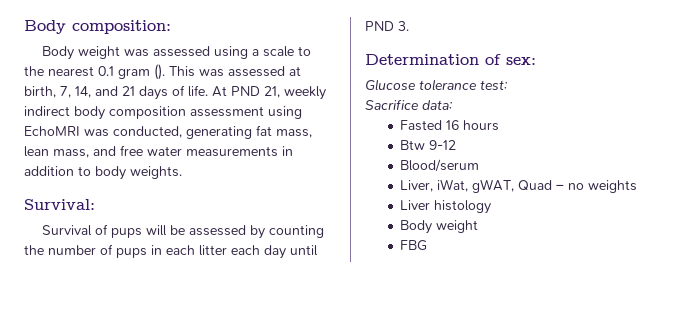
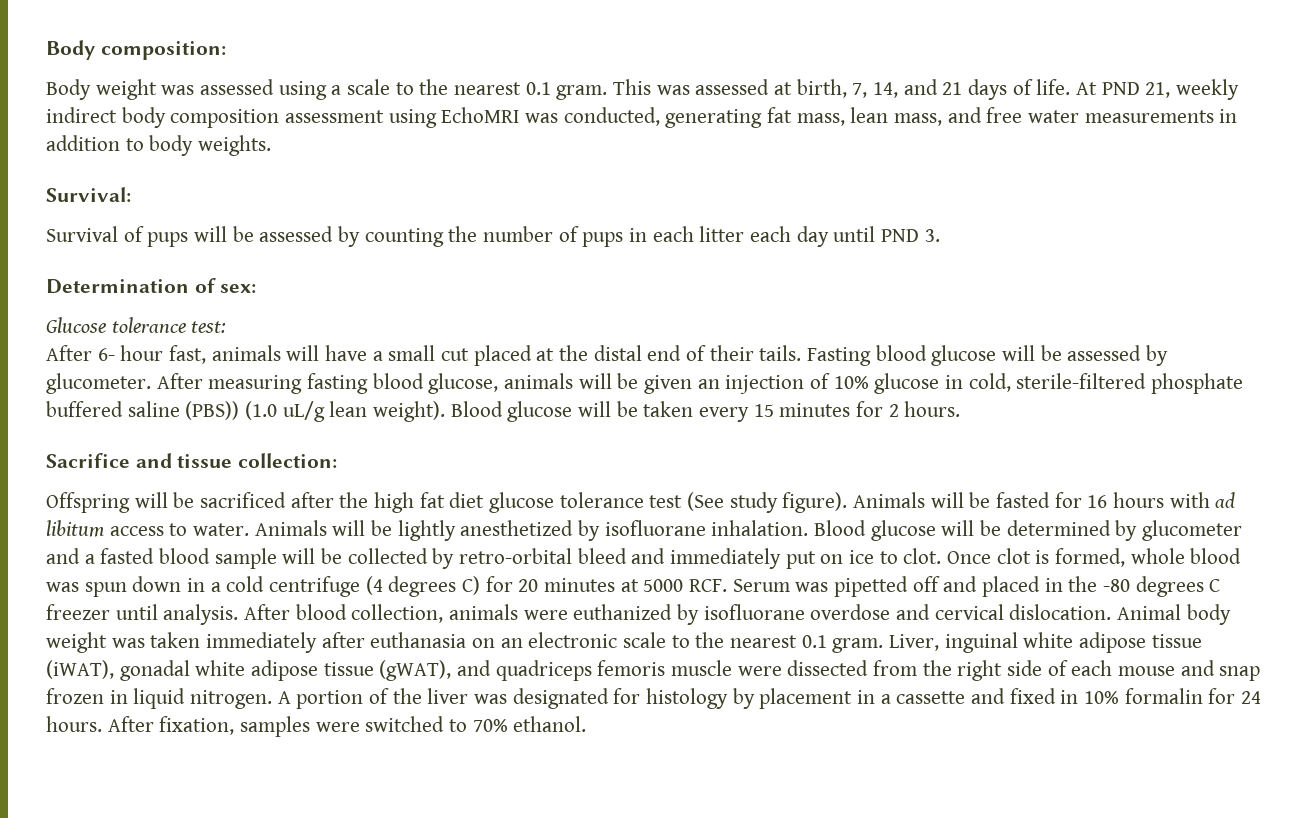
- Body weight was assessed using a scale to the nearest 0.1 gram ().
+ Body weight was assessed using a scale to the nearest 0.1 gram.
- Sacrifice data:
- Fasted 16 hours
- Btw 9-12
- Blood/serum
- Liver, iWat, gWAT, Quad – no weights
- Liver histology
- Body weight
- FBG
+ After 6- hour fast, animals will have a small cut placed at the distal end of their tails. Fasting blood glucose will be assessed by glucometer. After measuring fasting blood glucose, animals will be given an injection of 10% glucose in cold, sterile-filtered phosphate buffered saline (PBS)) (1.0 uL/g lean weight). Blood glucose will be taken every 15 minutes for 2 hours.
+ Sacrifice and tissue collection:
+ Offspring will be sacrificed after the high fat diet glucose tolerance test (See study figure). Animals will be fasted for 16 hours with ad libitum access to water. Animals will be lightly anesthetized by isofluorane inhalation. Blood glucose will be determined by glucometer and a fasted blood sample will be collected by retro-orbital bleed and immediately put on ice to clot. Once clot is formed, whole blood was spun down in a cold centrifuge (4 degrees C) for 20 minutes at 5000 RCF. Serum was pipetted off and placed in the -80 degrees C freezer until analysis. After blood collection, animals were euthanized by isofluorane overdose and cervical dislocation. Animal body weight was taken immediately after euthanasia on an electronic scale to the nearest 0.1 gram. Liver, inguinal white adipose tissue (iWAT), gonadal white adipose tissue (gWAT), and quadriceps femoris muscle were dissected from the right side of each mouse and snap frozen in liquid nitrogen. A portion of the liver was designated for histology by placement in a cassette and fixed in 10% formalin for 24 hours. After fixation, samples were switched to 70% ethanol.

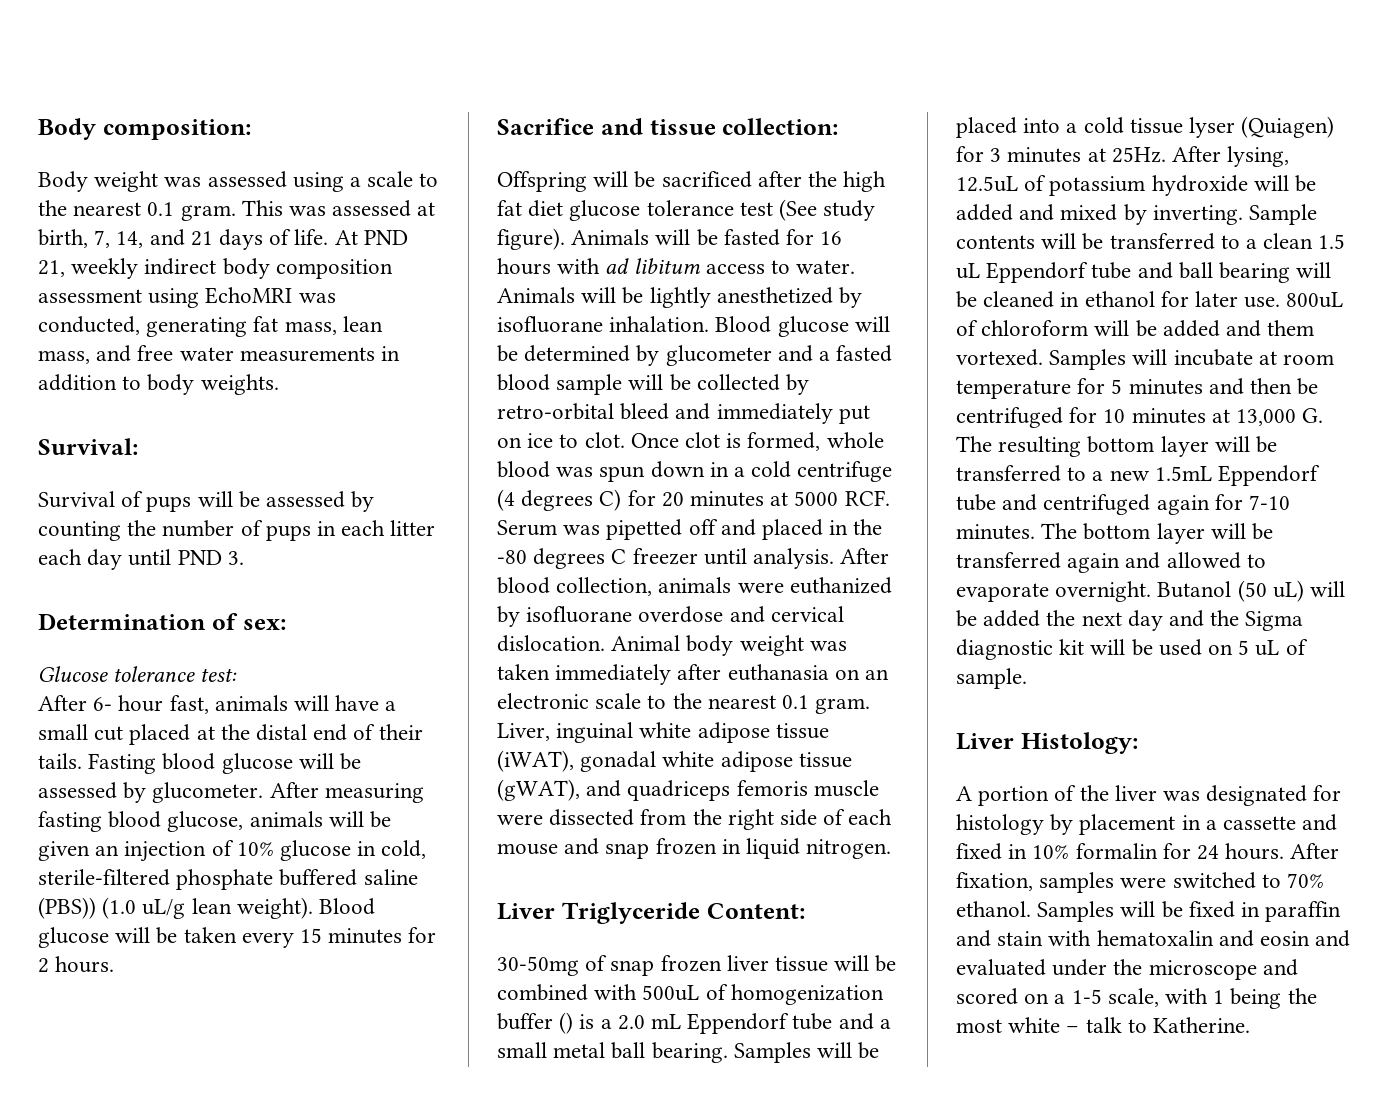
- Liver, inguinal white adipose tissue (iWAT), gonadal white adipose tissue (gWAT), and quadriceps femoris muscle were dissected from the right side of each mouse and snap frozen in liquid nitrogen. A portion of the liver was designated for histology by placement in a cassette and fixed in 10% formalin for 24 hours.
+ Liver, inguinal white adipose tissue (iWAT), gonadal white adipose tissue (gWAT), and quadriceps femoris muscle were dissected from the right side of each mouse and snap frozen in liquid nitrogen.
+ Liver Triglyceride Content:
+ 30-50mg of snap frozen liver tissue will be combined with 500uL of homogenization buffer () is a 2.0 mL Eppendorf tube and a small metal ball bearing. Samples will be placed into a cold tissue lyser (Quiagen) for 3 minutes at 25Hz. After lysing, 12.5uL of potassium hydroxide will be added and mixed by inverting. Sample contents will be transferred to a clean 1.5 uL Eppendorf tube and ball bearing will be cleaned in ethanol for later use. 800uL of chloroform will be added and them vortexed. Samples will incubate at room temperature for 5 minutes and then be centrifuged for 10 minutes at 13,000 G. The resulting bottom layer will be transferred to a new 1.5mL Eppendorf tube and centrifuged again for 7-10 minutes. The bottom layer will be transferred again and allowed to evaporate overnight. Butanol (50 uL) will be added the next day and the Sigma diagnostic kit will be used on 5 uL of sample.
+ Liver Histology:
+ A portion of the liver was designated for histology by placement in a cassette and fixed in 10% formalin for 24 hours.
+ Samples will be fixed in paraffin and stain with hematoxalin and eosin and evaluated under the microscope and scored on a 1-5 scale, with 1 being the most white – talk to Katherine.

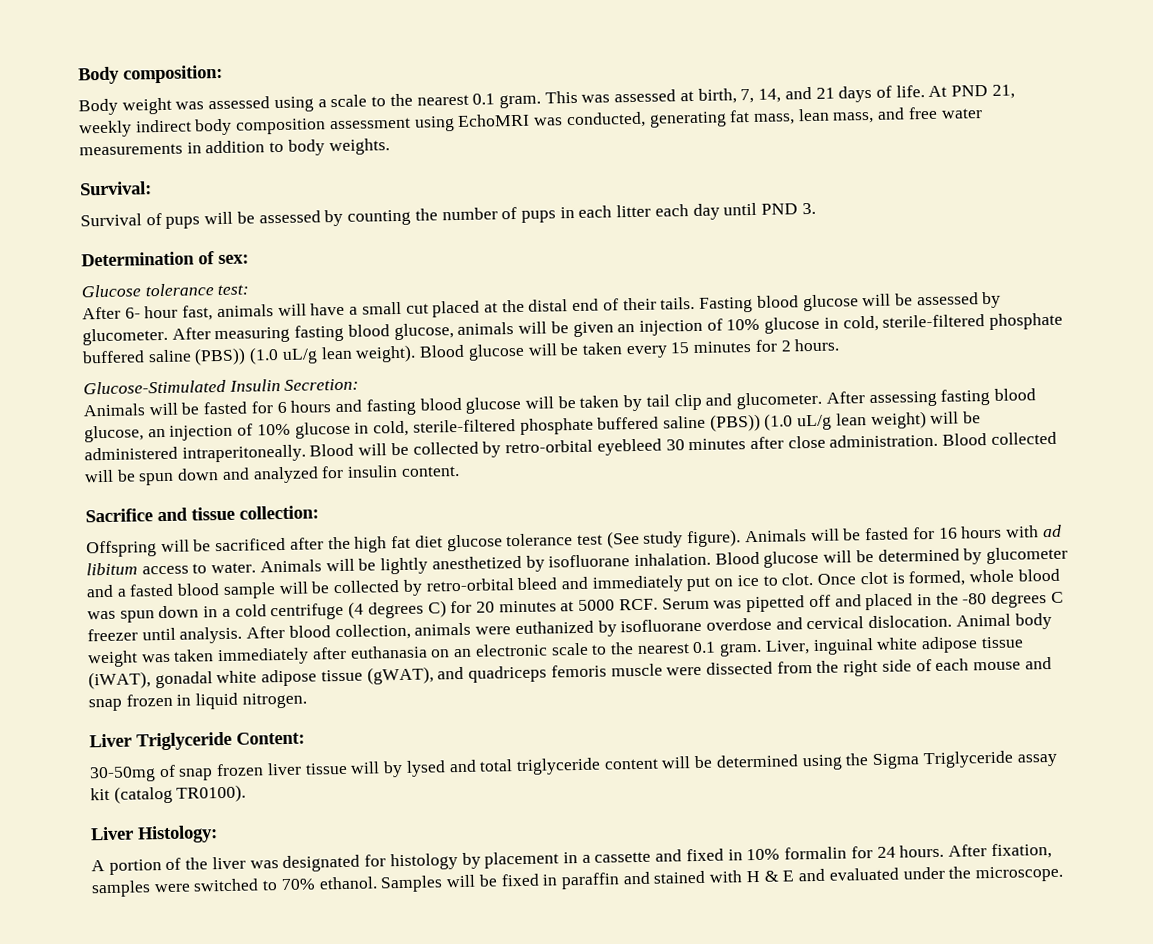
+ Glucose-Stimulated Insulin Secretion:
+ Animals will be fasted for 6 hours and fasting blood glucose will be taken by tail clip and glucometer. After assessing fasting blood glucose, an injection of 10% glucose in cold, sterile-filtered phosphate buffered saline (PBS)) (1.0 uL/g lean weight) will be administered intraperitoneally. Blood will be collected by retro-orbital eyebleed 30 minutes after close administration. Blood collected will be spun down and analyzed for insulin content.
- 30-50mg of snap frozen liver tissue will be combined with 500uL of homogenization buffer () is a 2.0 mL Eppendorf tube and a small metal ball bearing. Samples will be placed into a cold tissue lyser (Quiagen) for 3 minutes at 25Hz. After lysing, 12.5uL of potassium hydroxide will be added and mixed by inverting. Sample contents will be transferred to a clean 1.5 uL Eppendorf tube and ball bearing will be cleaned in ethanol for later use. 800uL of chloroform will be added and them vortexed. Samples will incubate at room temperature for 5 minutes and then be centrifuged for 10 minutes at 13,000 G. The resulting bottom layer will be transferred to a new 1.5mL Eppendorf tube and centrifuged again for 7-10 minutes. The bottom layer will be transferred again and allowed to evaporate overnight. Butanol (50 uL) will be added the next day and the Sigma diagnostic kit will be used on 5 uL of sample.
+ 30-50mg of snap frozen liver tissue will by lysed and total triglyceride content will be determined using the Sigma Triglyceride assay kit (catalog TR0100).
- Samples will be fixed in paraffin and stain with hematoxalin and eosin and evaluated under the microscope and scored on a 1-5 scale, with 1 being the most white – talk to Katherine.
+ Samples will be fixed in paraffin and stained with H & E and evaluated under the microscope.

